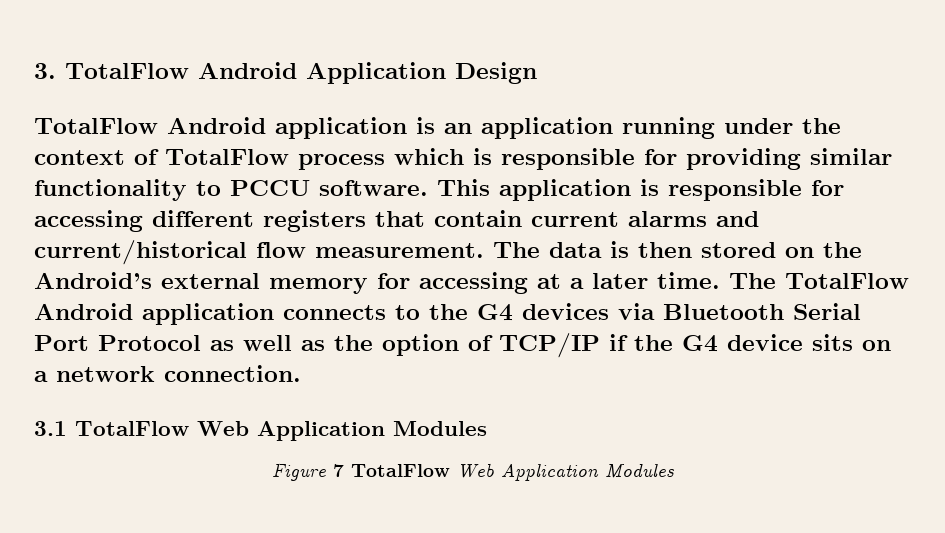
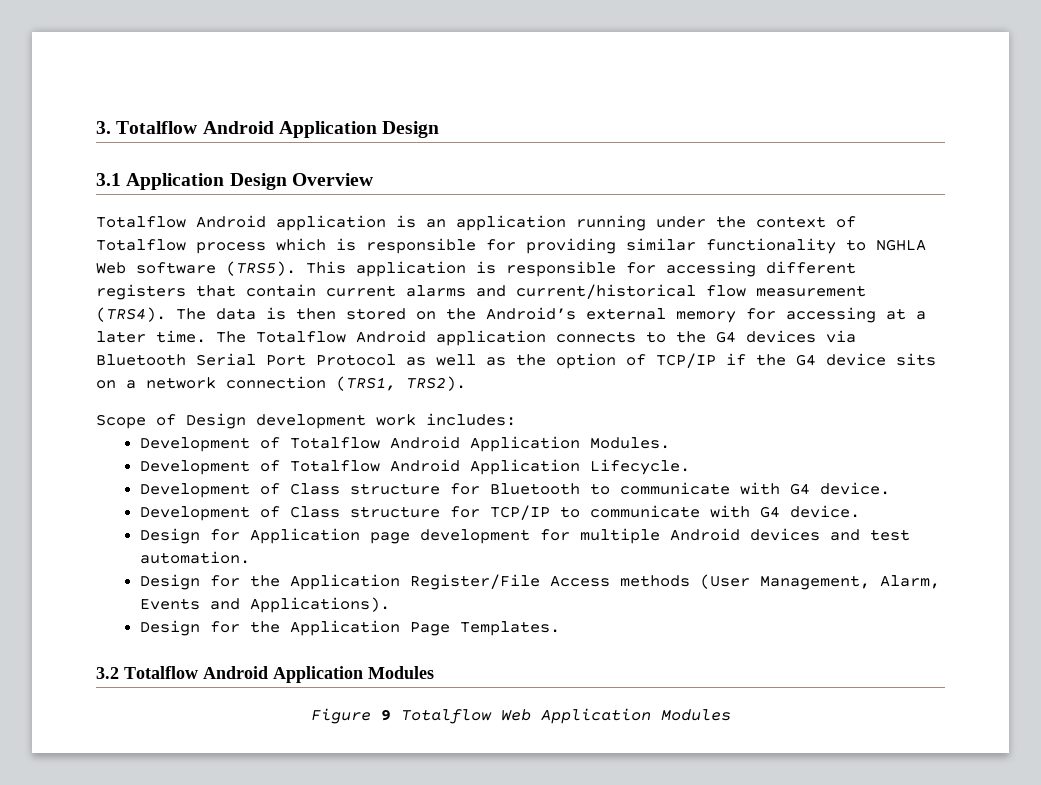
- 3. TotalFlow Android Application Design
+ 3. Totalflow Android Application Design
- TotalFlow Android application is an application running under the context of TotalFlow process which is responsible for providing similar functionality to PCCU software.
+ 3.1 Application Design Overview
+ Totalflow Android application is an application running under the context of Totalflow process which is responsible for providing similar functionality to NGHLA Web software (TRS5).
- This application is responsible for accessing different registers that contain current alarms and current/historical flow measurement.
+ This application is responsible for accessing different registers that contain current alarms and current/historical flow measurement (TRS4).
- The TotalFlow Android application connects to the G4 devices via Bluetooth Serial Port Protocol as well as the option of TCP/IP if the G4 device sits on a network connection.
- 3.1 TotalFlow Web Application Modules
+ The Totalflow Android application connects to the G4 devices via Bluetooth Serial Port Protocol as well as the option of TCP/IP if the G4 device sits on a network connection (TRS1, TRS2).
+ Scope of Design development work includes:
+ Development of Totalflow Android Application Modules.
+ Development of Totalflow Android Application Lifecycle.
+ Development of Class structure for Bluetooth to communicate with G4 device.
+ Development of Class structure for TCP/IP to communicate with G4 device.
+ Design for Application page development for multiple Android devices and test automation.
+ Design for the Application Register/File Access methods (User Management, Alarm, Events and Applications).
+ Design for the Application Page Templates.
+ 3.2 Totalflow Android Application Modules
- Figure 7 TotalFlow Web Application Modules
+ Figure 9 Totalflow Web Application Modules

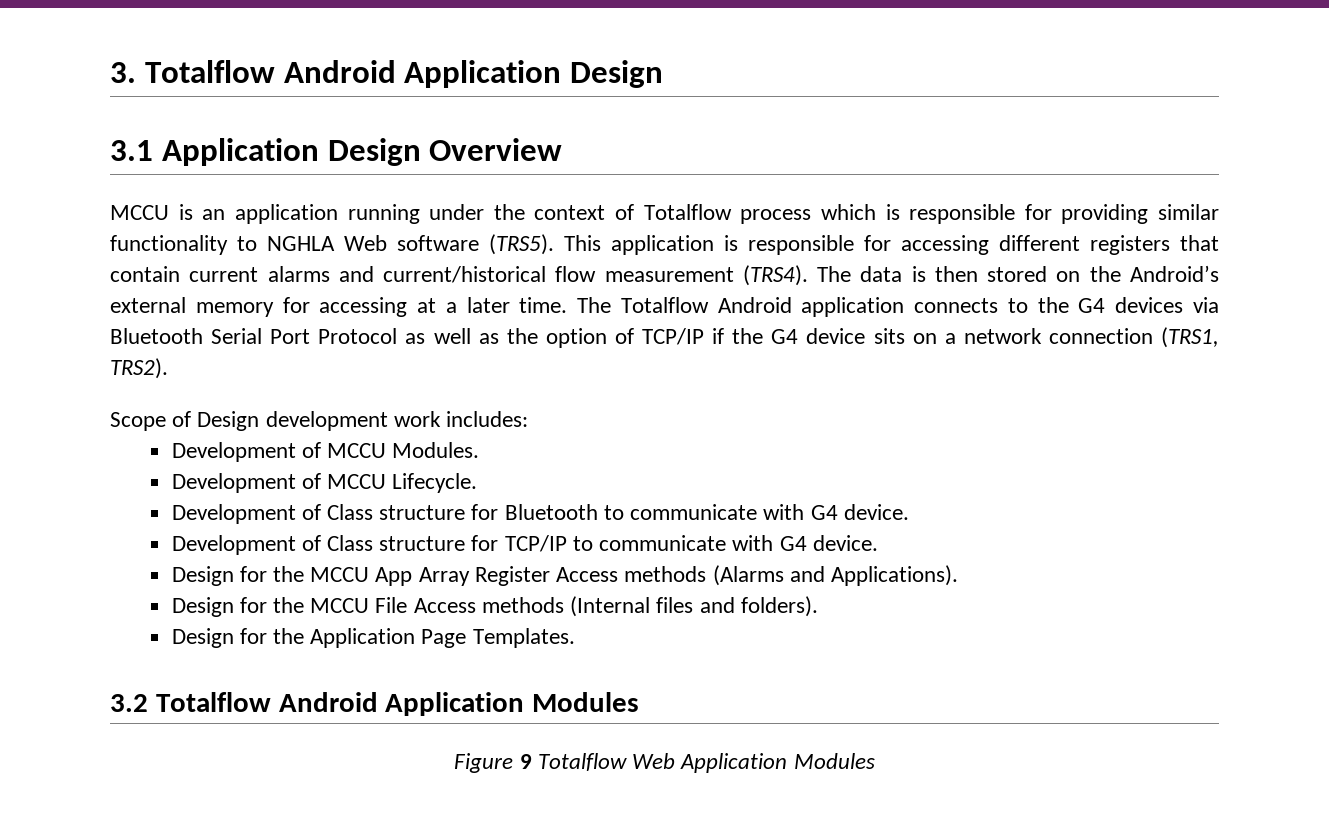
- Totalflow Android application is an application running under the context of Totalflow process which is responsible for providing similar functionality to NGHLA Web software (TRS5).
+ MCCU is an application running under the context of Totalflow process which is responsible for providing similar functionality to NGHLA Web software (TRS5).
- Development of Totalflow Android Application Modules.
+ Development of MCCU Modules.
- Development of Totalflow Android Application Lifecycle.
+ Development of MCCU Lifecycle.
- Design for Application page development for multiple Android devices and test automation.
- Design for the Application Register/File Access methods (User Management, Alarm, Events and Applications).
+ Design for the MCCU App Array Register Access methods (Alarms and Applications).
+ Design for the MCCU File Access methods (Internal files and folders).

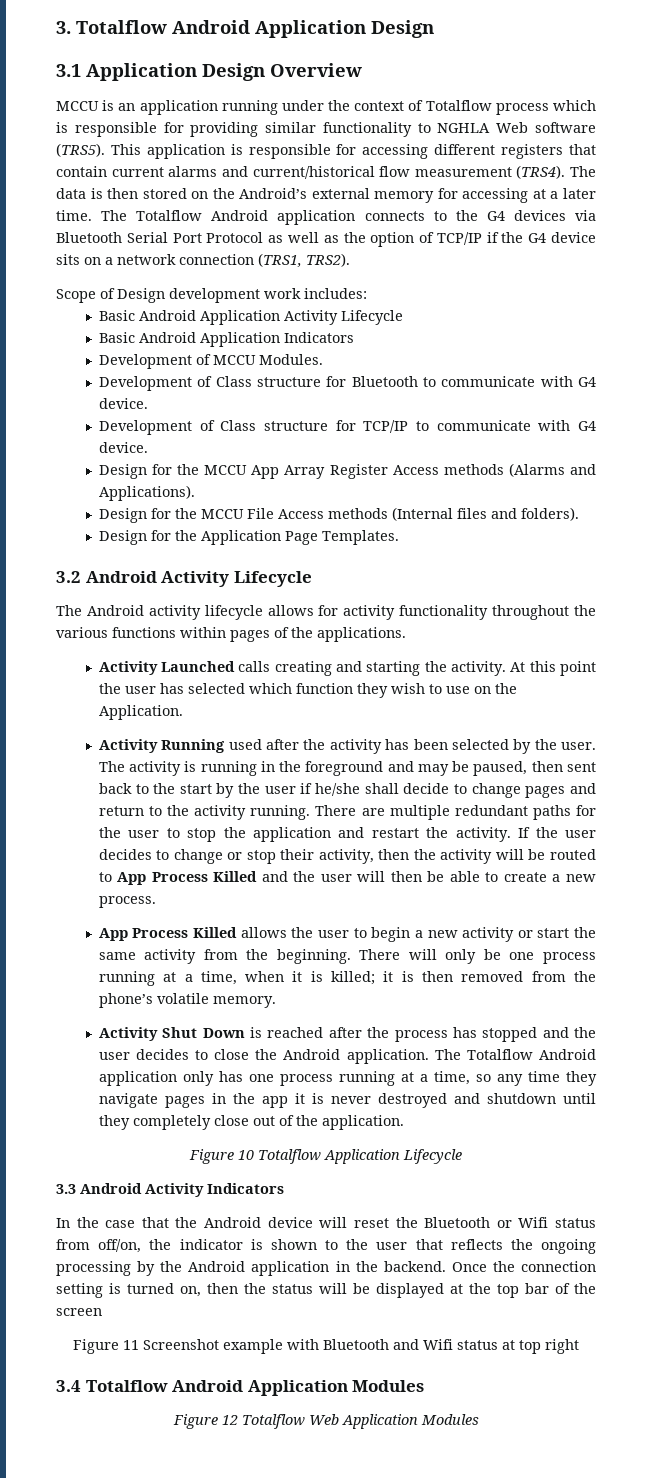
+ Basic Android Application Activity Lifecycle
+ Basic Android Application Indicators
- Development of MCCU Lifecycle.
- 3.2 Totalflow Android Application Modules
+ 3.2 Android Activity Lifecycle
+ The Android activity lifecycle allows for activity functionality throughout the various functions within pages of the applications.
+ Activity Launched calls creating and starting the activity. At this point the user has selected which function they wish to use on the Application.
+ Activity Running used after the activity has been selected by the user. The activity is running in the foreground and may be paused, then sent back to the start by the user if he/she shall decide to change pages and return to the activity running. There are multiple redundant paths for the user to stop the application and restart the activity. If the user decides to change or stop their activity, then the activity will be routed to App Process Killed and the user will then be able to create a new process.
+ App Process Killed allows the user to begin a new activity or start the same activity from the beginning. There will only be one process running at a time, when it is killed; it is then removed from the phone’s volatile memory.
+ Activity Shut Down is reached after the process has stopped and the user decides to close the Android application. The Totalflow Android application only has one process running at a time, so any time they navigate pages in the app it is never destroyed and shutdown until they completely close out of the application.
+ Figure 10 Totalflow Application Lifecycle
+ 3.3 Android Activity Indicators
+ In the case that the Android device will reset the Bluetooth or Wifi status from off/on, the indicator is shown to the user that reflects the ongoing processing by the Android application in the backend. Once the connection setting is turned on, then the status will be displayed at the top bar of the screen
+ Figure 11 Screenshot example with Bluetooth and Wifi status at top right
+ 3.4 Totalflow Android Application Modules
- Figure 9 Totalflow Web Application Modules
+ Figure 12 Totalflow Web Application Modules

